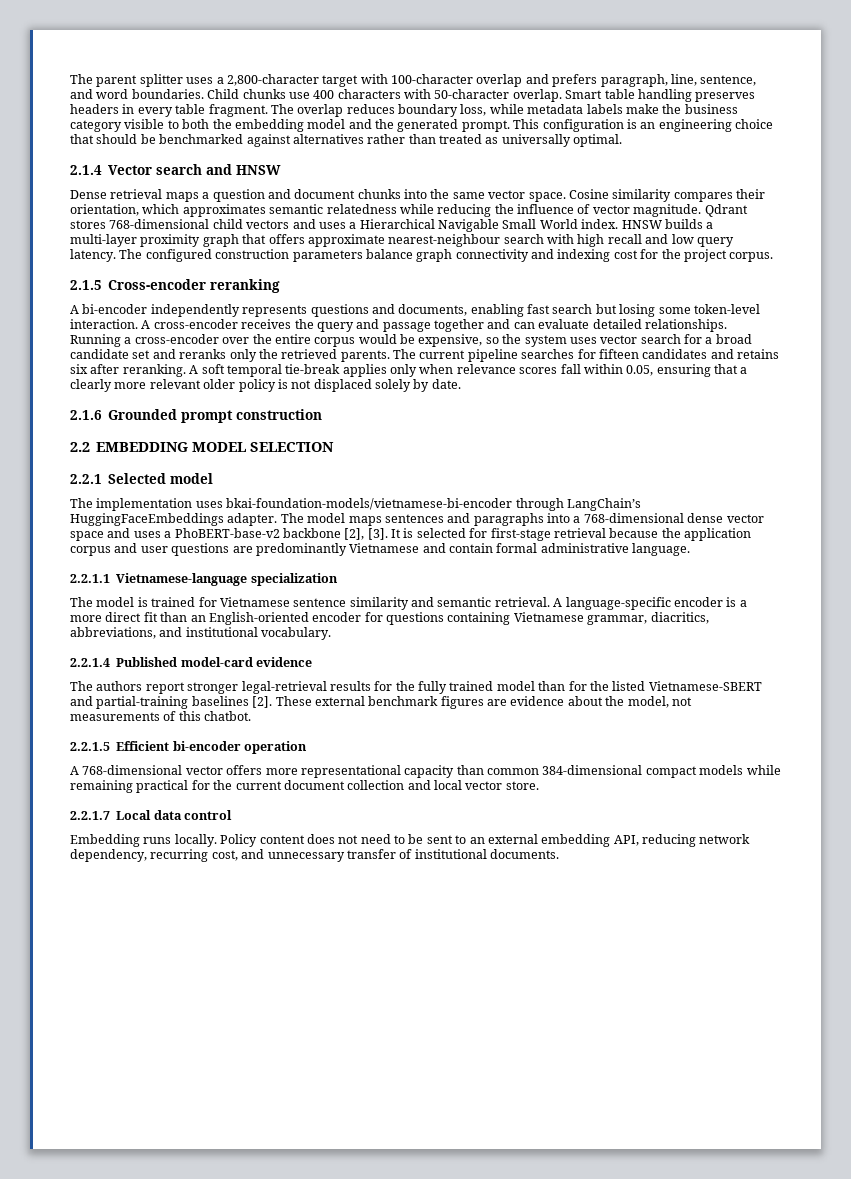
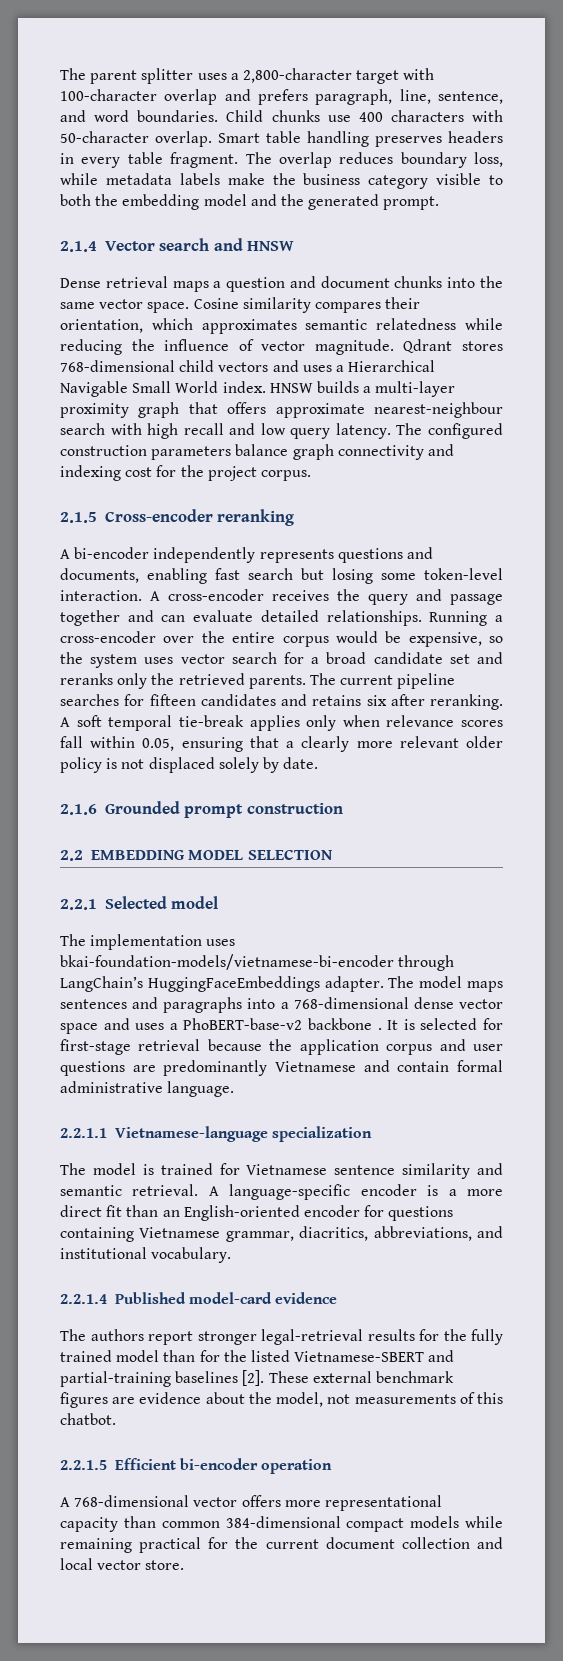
- This configuration is an engineering choice that should be benchmarked against alternatives rather than treated as universally optimal.
- The model maps sentences and paragraphs into a 768-dimensional dense vector space and uses a PhoBERT-base-v2 backbone [2], [3].
+ The model maps sentences and paragraphs into a 768-dimensional dense vector space and uses a PhoBERT-base-v2 backbone .
- 2.2.1.7 Local data control
- Embedding runs locally. Policy content does not need to be sent to an external embedding API, reducing network dependency, recurring cost, and unnecessary transfer of institutional documents.

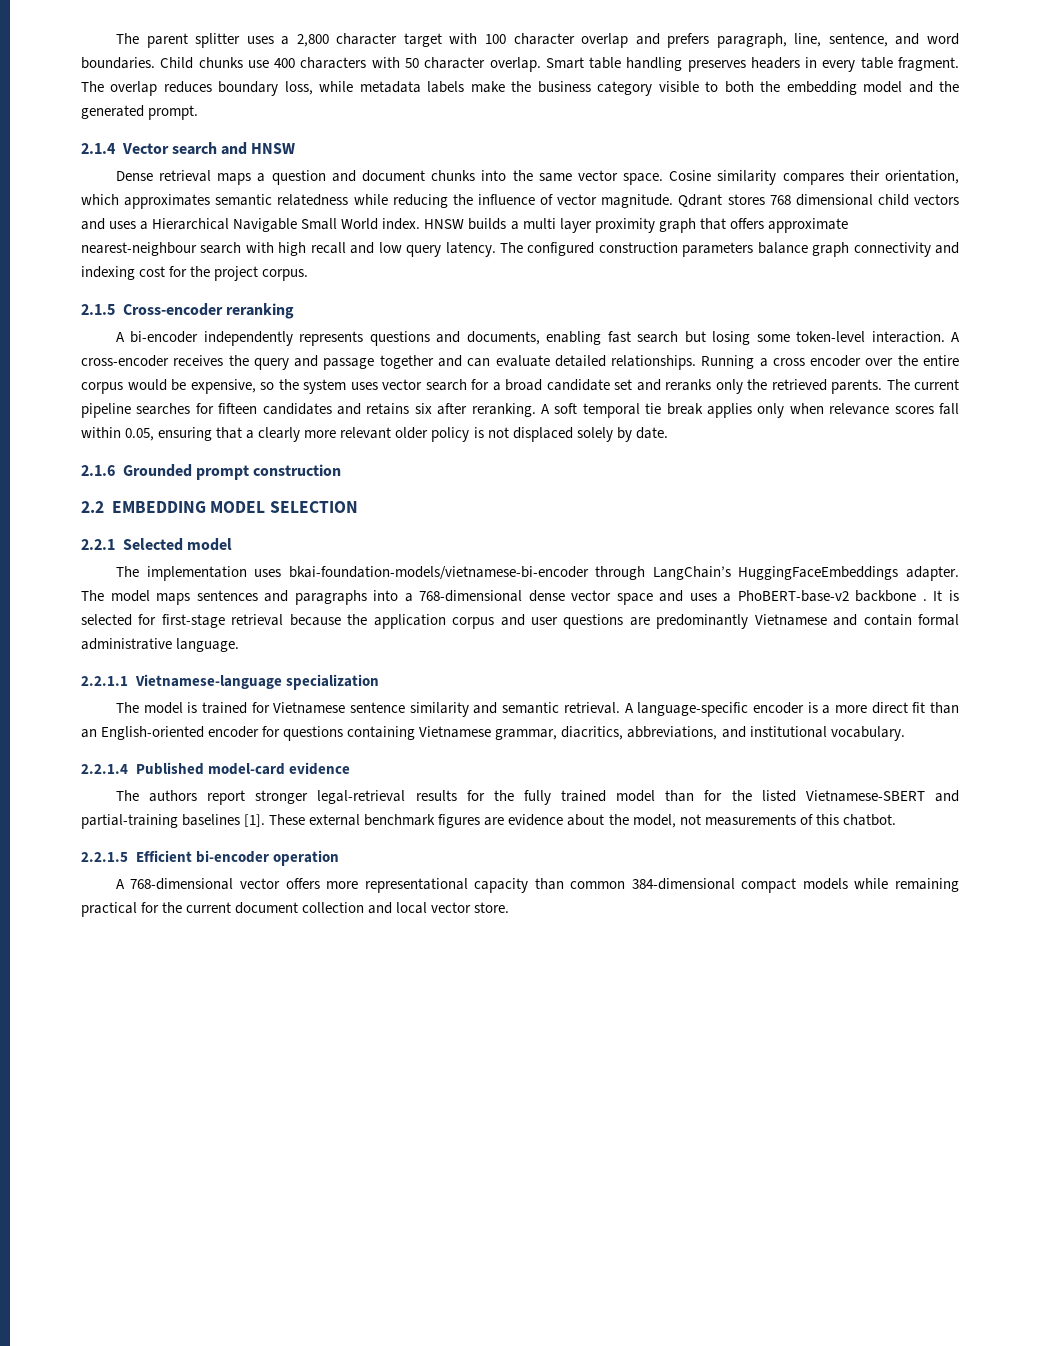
- The parent splitter uses a 2,800-character target with 100-character overlap and prefers paragraph, line, sentence, and word boundaries.
+ The parent splitter uses a 2,800 character target with 100 character overlap and prefers paragraph, line, sentence, and word boundaries.
- Child chunks use 400 characters with 50-character overlap.
+ Child chunks use 400 characters with 50 character overlap.
- Qdrant stores 768-dimensional child vectors and uses a Hierarchical Navigable Small World index.
+ Qdrant stores 768 dimensional child vectors and uses a Hierarchical Navigable Small World index.
- HNSW builds a multi-layer proximity graph that offers approximate nearest-neighbour search with high recall and low query latency.
+ HNSW builds a multi layer proximity graph that offers approximate nearest-neighbour search with high recall and low query latency.
- Running a cross-encoder over the entire corpus would be expensive, so the system uses vector search for a broad candidate set and reranks only the retrieved parents.
+ Running a cross encoder over the entire corpus would be expensive, so the system uses vector search for a broad candidate set and reranks only the retrieved parents.
- A soft temporal tie-break applies only when relevance scores fall within 0.05, ensuring that a clearly more relevant older policy is not displaced solely by date.
+ A soft temporal tie break applies only when relevance scores fall within 0.05, ensuring that a clearly more relevant older policy is not displaced solely by date.
- The authors report stronger legal-retrieval results for the fully trained model than for the listed Vietnamese-SBERT and partial-training baselines [2].
+ The authors report stronger legal-retrieval results for the fully trained model than for the listed Vietnamese-SBERT and partial-training baselines [1].

